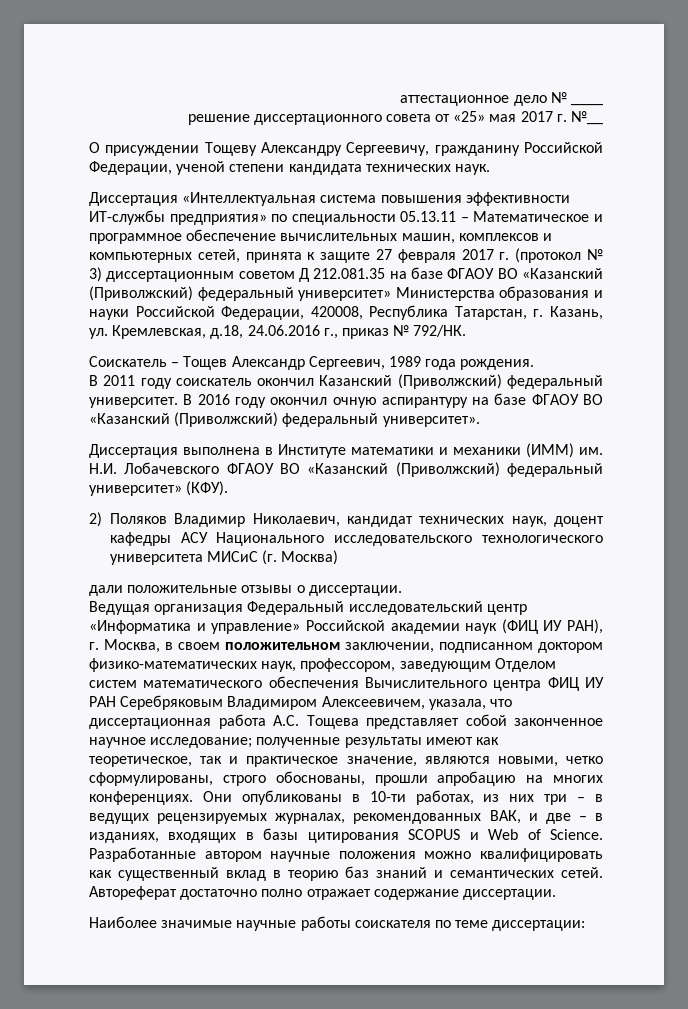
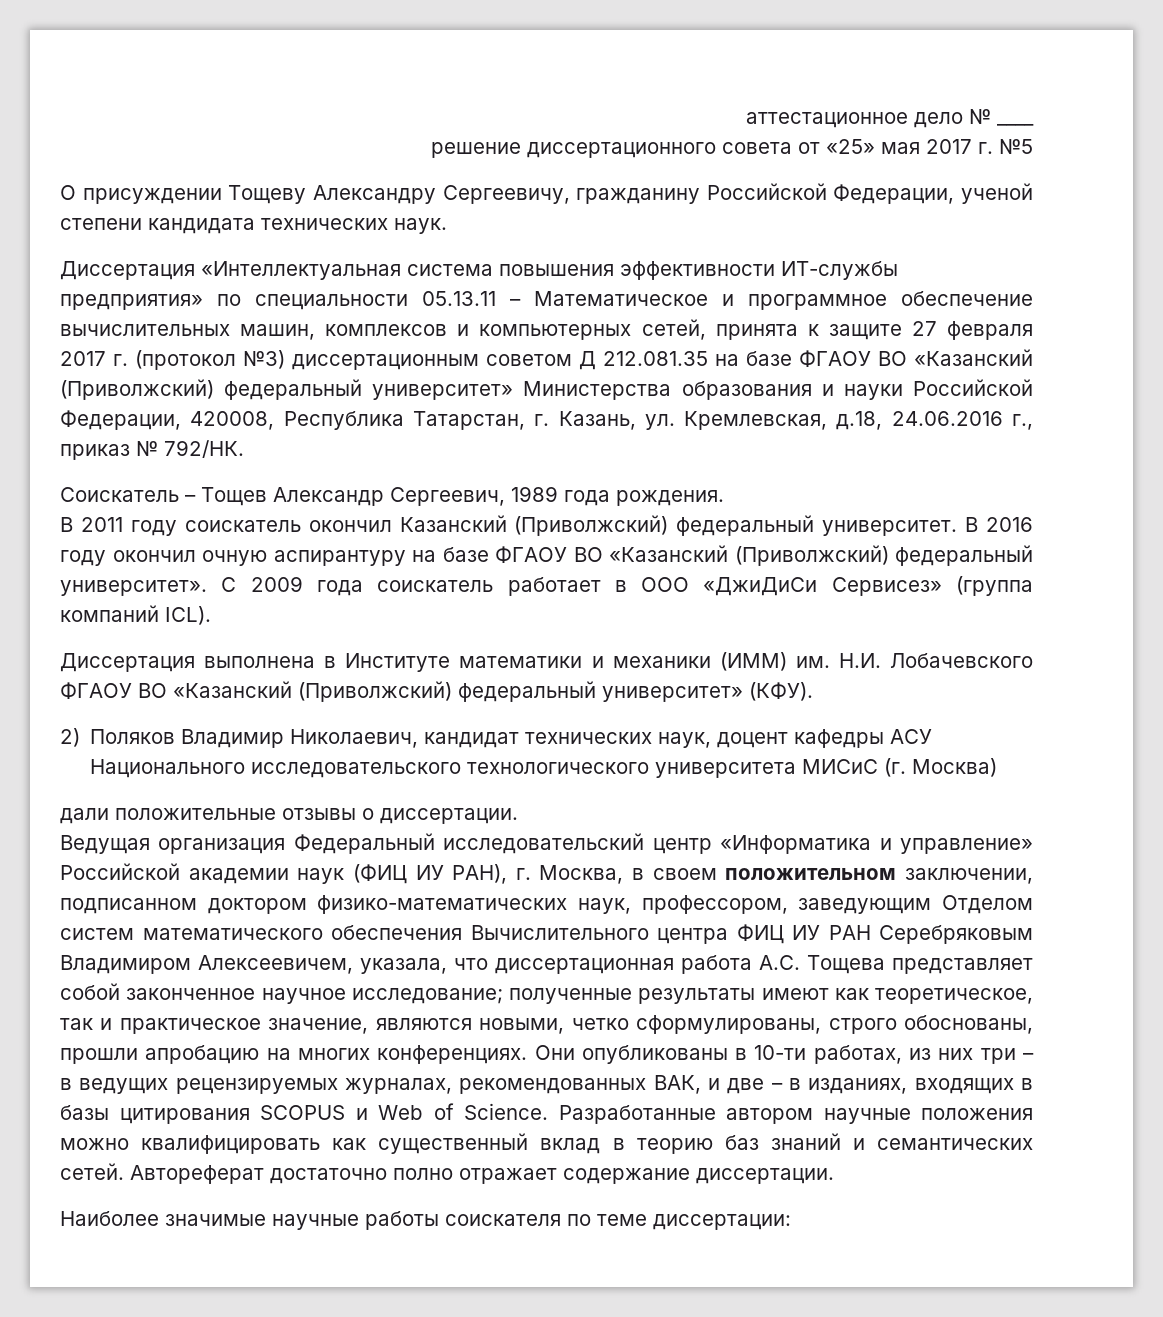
- решение диссертационного совета от «25» мая 2017 г. №__
+ решение диссертационного совета от «25» мая 2017 г. №5
- Диссертация «Интеллектуальная система повышения эффективности ИТ-службы предприятия» по специальности 05.13.11 – Математическое и программное обеспечение вычислительных машин, комплексов и компьютерных сетей, принята к защите 27 февраля 2017 г. (протокол № 3) диссертационным советом Д 212.081.35 на базе ФГАОУ ВО «Казанский (Приволжский) федеральный университет» Министерства образования и науки Российской Федерации, 420008, Республика Татарстан, г. Казань, ул. Кремлевская, д.18, 24.06.2016 г., приказ № 792/HК.
+ Диссертация «Интеллектуальная система повышения эффективности ИТ-службы предприятия» по специальности 05.13.11 – Математическое и программное обеспечение вычислительных машин, комплексов и компьютерных сетей, принята к защите 27 февраля 2017 г. (протокол №3) диссертационным советом Д 212.081.35 на базе ФГАОУ ВО «Казанский (Приволжский) федеральный университет» Министерства образования и науки Российской Федерации, 420008, Республика Татарстан, г. Казань, ул. Кремлевская, д.18, 24.06.2016 г., приказ № 792/HК.
+ С 2009 года соискатель работает в ООО «ДжиДиСи Сервисез» (группа компаний ICL).

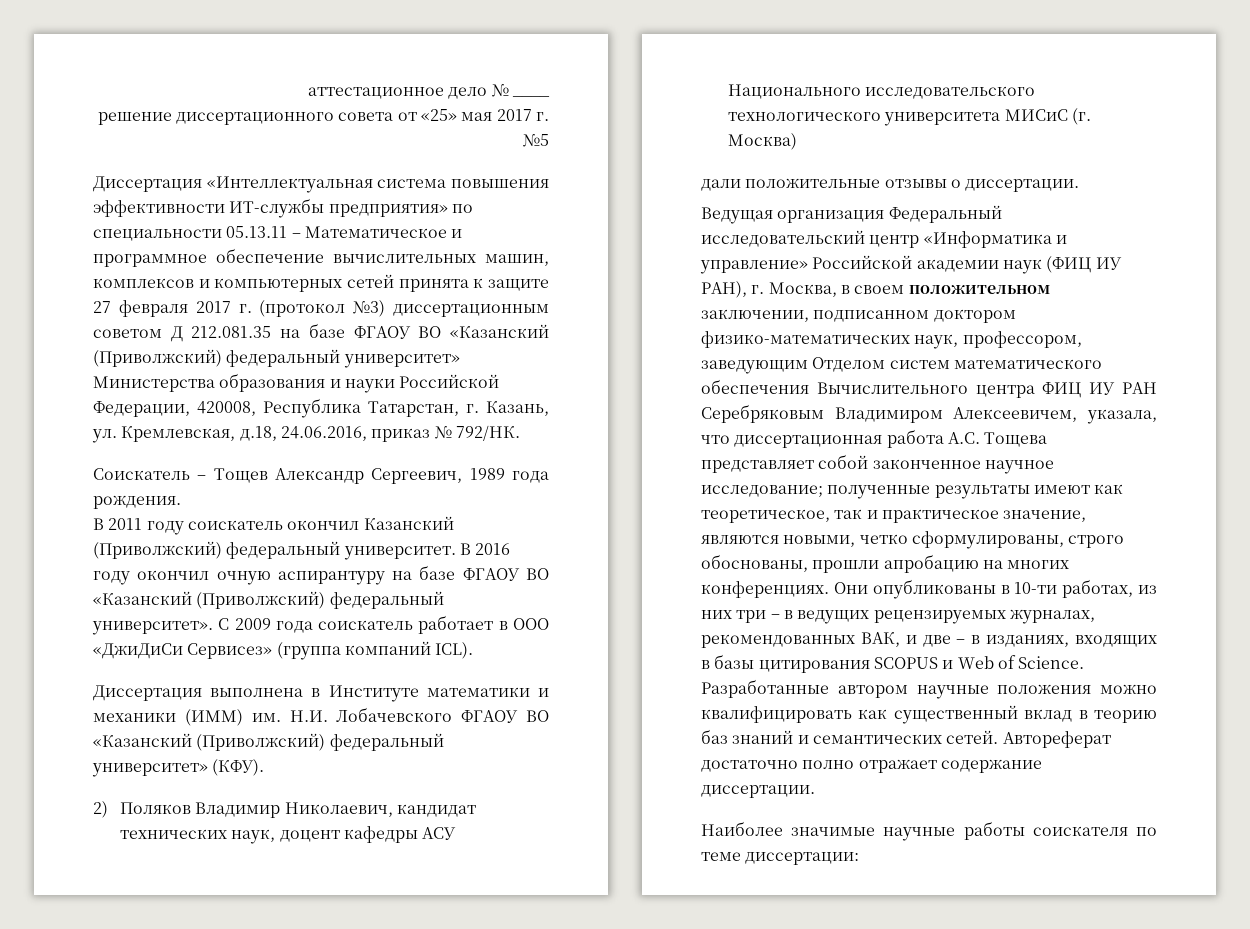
- О присуждении Тощеву Александру Сергеевичу, гражданину Российской Федерации, ученой степени кандидата технических наук.
- Диссертация «Интеллектуальная система повышения эффективности ИТ-службы предприятия» по специальности 05.13.11 – Математическое и программное обеспечение вычислительных машин, комплексов и компьютерных сетей, принята к защите 27 февраля 2017 г. (протокол №3) диссертационным советом Д 212.081.35 на базе ФГАОУ ВО «Казанский (Приволжский) федеральный университет» Министерства образования и науки Российской Федерации, 420008, Республика Татарстан, г. Казань, ул. Кремлевская, д.18, 24.06.2016 г., приказ № 792/HК.
+ Диссертация «Интеллектуальная система повышения эффективности ИТ-службы предприятия» по специальности 05.13.11 – Математическое и программное обеспечение вычислительных машин, комплексов и компьютерных сетей принята к защите 27 февраля 2017 г. (протокол №3) диссертационным советом Д 212.081.35 на базе ФГАОУ ВО «Казанский (Приволжский) федеральный университет» Министерства образования и науки Российской Федерации, 420008, Республика Татарстан, г. Казань, ул. Кремлевская, д.18, 24.06.2016, приказ № 792/HК.

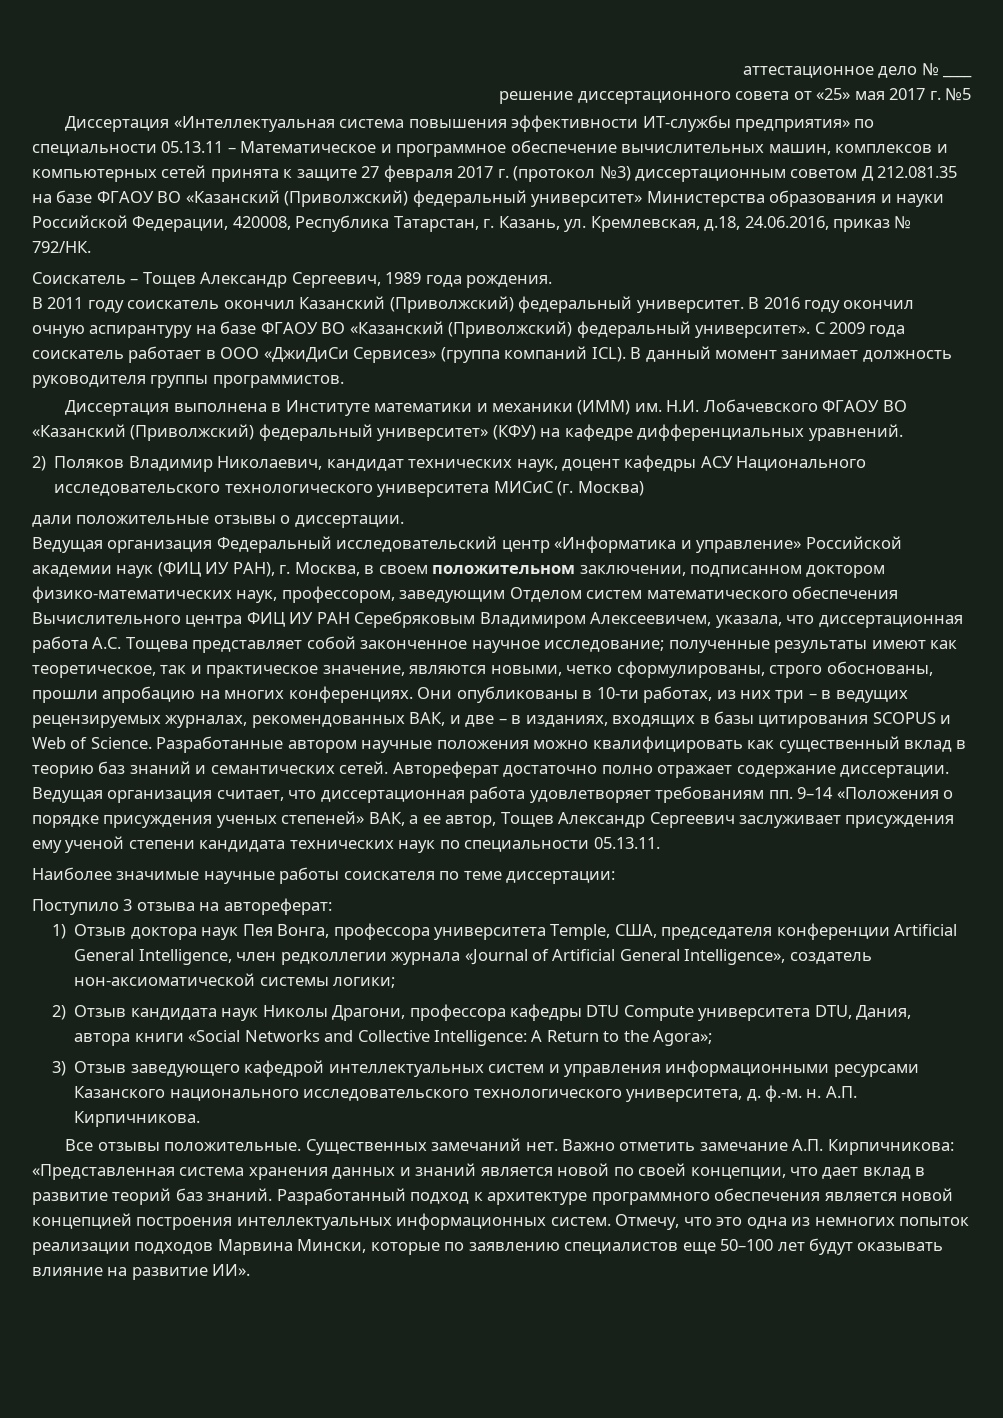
+ В данный момент занимает должность руководителя группы программистов.
- Диссертация выполнена в Институте математики и механики (ИММ) им. Н.И. Лобачевского ФГАОУ ВО «Казанский (Приволжский) федеральный университет» (КФУ).
+ Диссертация выполнена в Институте математики и механики (ИММ) им. Н.И. Лобачевского ФГАОУ ВО «Казанский (Приволжский) федеральный университет» (КФУ) на кафедре дифференциальных уравнений.
+ Ведущая организация считает, что диссертационная работа удовлетворяет требованиям пп. 9–14 «Положения о порядке присуждения ученых степеней» ВАК, а ее автор, Тощев Александр Сергеевич заслуживает присуждения ему ученой степени кандидата технических наук по специальности 05.13.11.
+ Поступило 3 отзыва на автореферат:
+ 1) Отзыв доктора наук Пея Вонга, профессора университета Temple, США, председателя конференции Artificial General Intelligence, член редколлегии журнала «Journal of Artificial General Intelligence», создатель нон-аксиоматической системы логики;
+ 2) Отзыв кандидата наук Николы Драгони, профессора кафедры DTU Compute университета DTU, Дания, автора книги «Social Networks and Collective Intelligence: A Return to the Agora»;
+ 3) Отзыв заведующего кафедрой интеллектуальных систем и управления информационными ресурсами Казанского национального исследовательского технологического университета, д. ф.-м. н. А.П. Кирпичникова.
+ Все отзывы положительные. Существенных замечаний нет. Важно отметить замечание А.П. Кирпичникова: «Представленная система хранения данных и знаний является новой по своей концепции, что дает вклад в развитие теорий баз знаний. Разработанный подход к архитектуре программного обеспечения является новой концепцией построения интеллектуальных информационных систем. Отмечу, что это одна из немногих попыток реализации подходов Марвина Мински, которые по заявлению специалистов еще 50–100 лет будут оказывать влияние на развитие ИИ».

